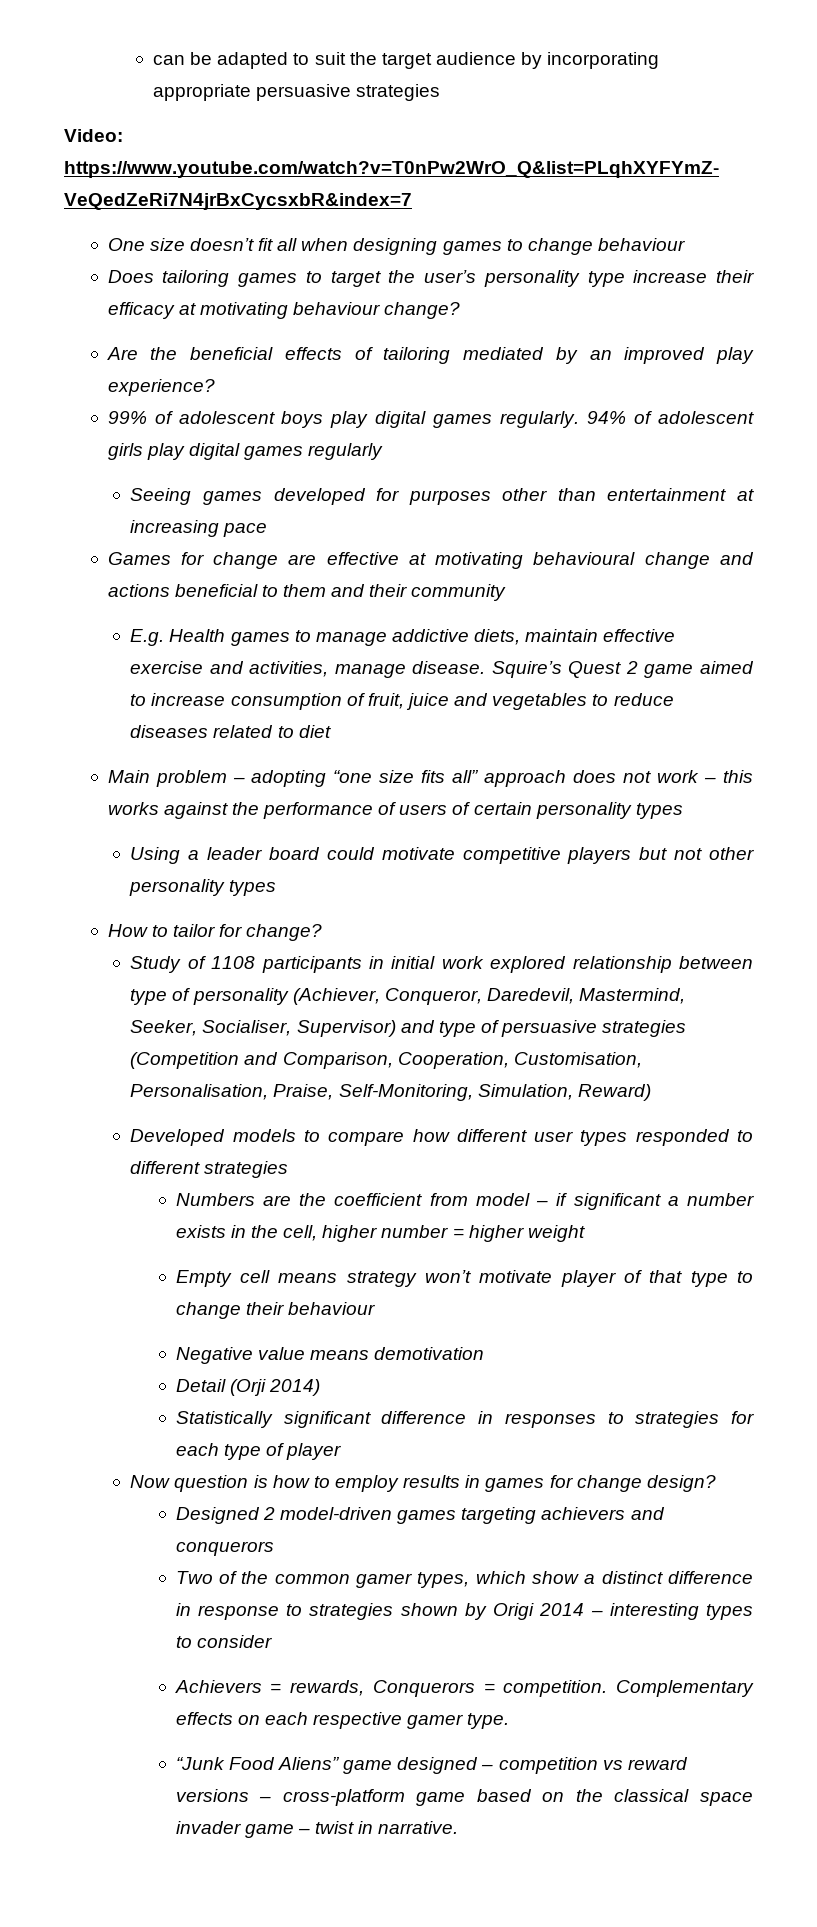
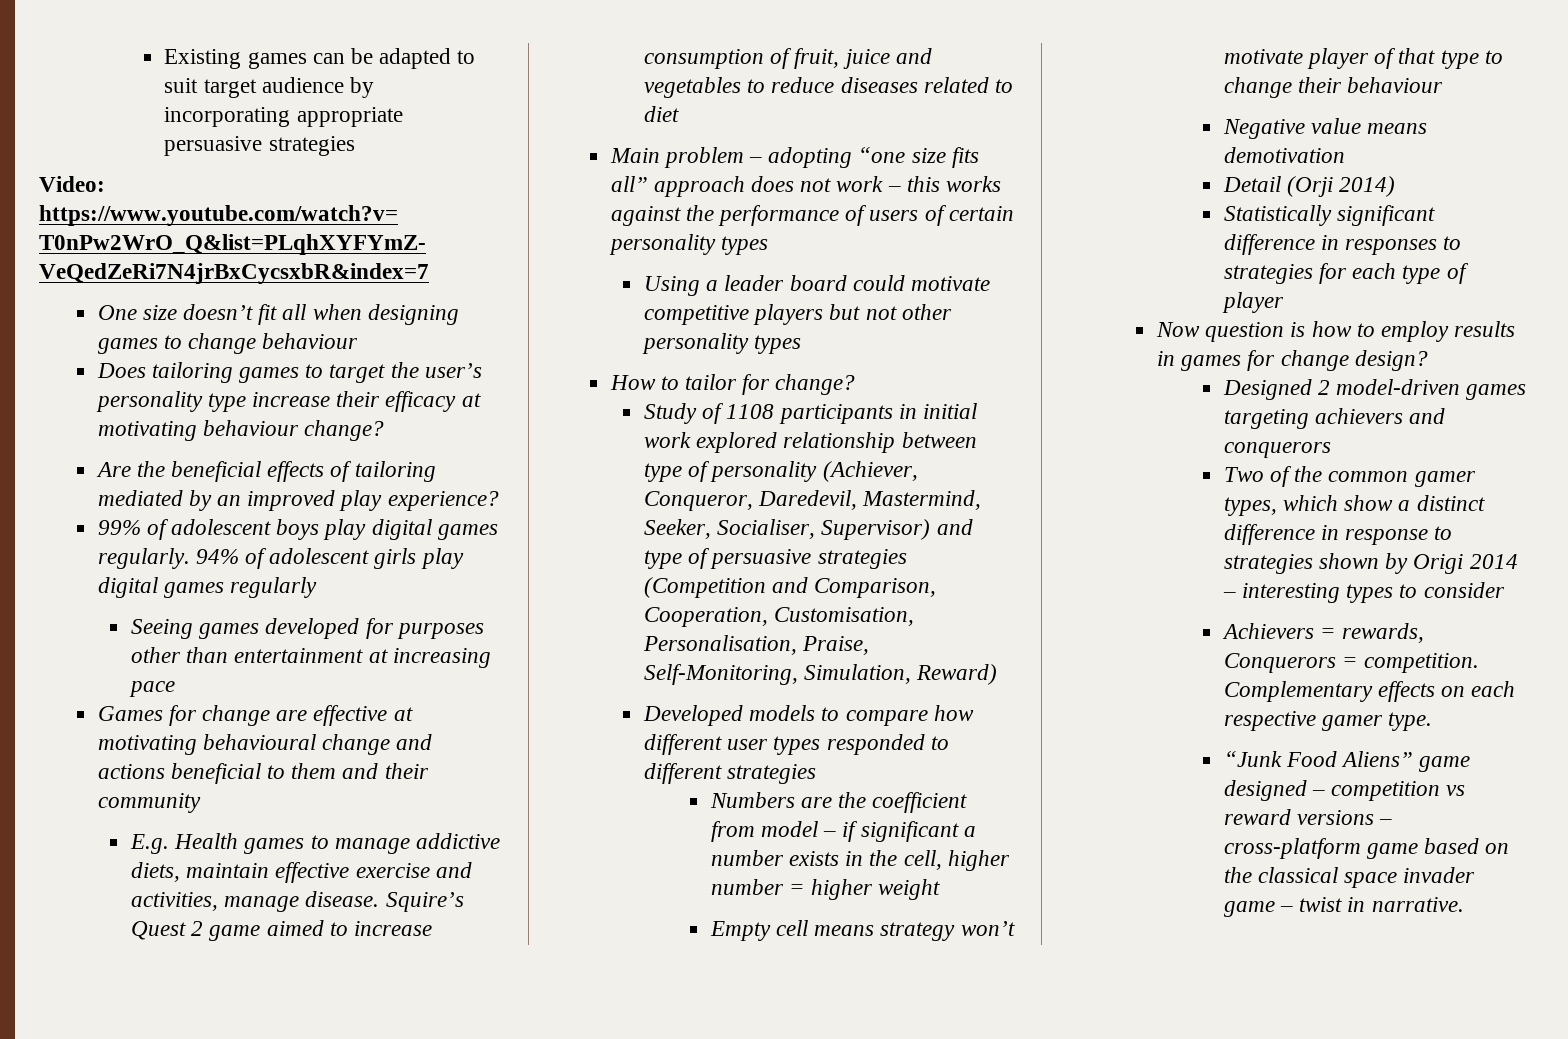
- can be adapted to suit the target audience by incorporating appropriate persuasive strategies
+ Existing games can be adapted to suit target audience by incorporating appropriate persuasive strategies

